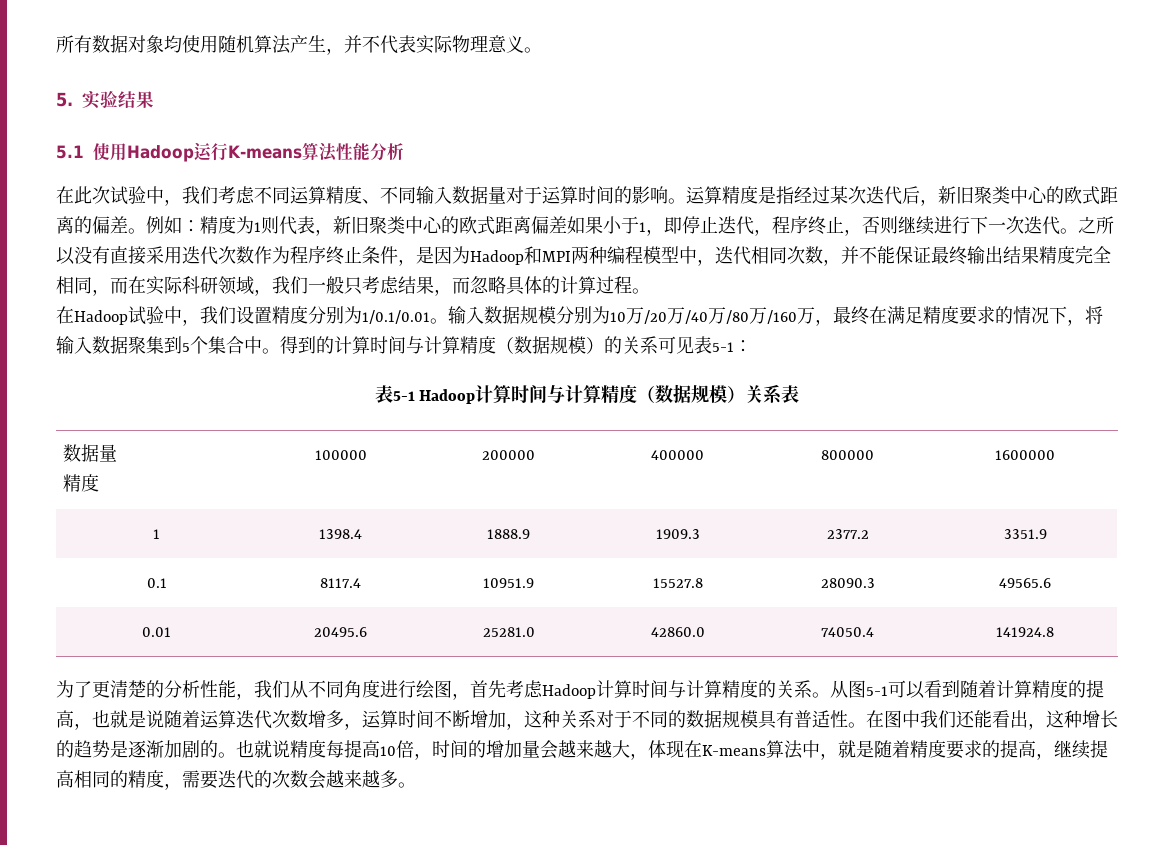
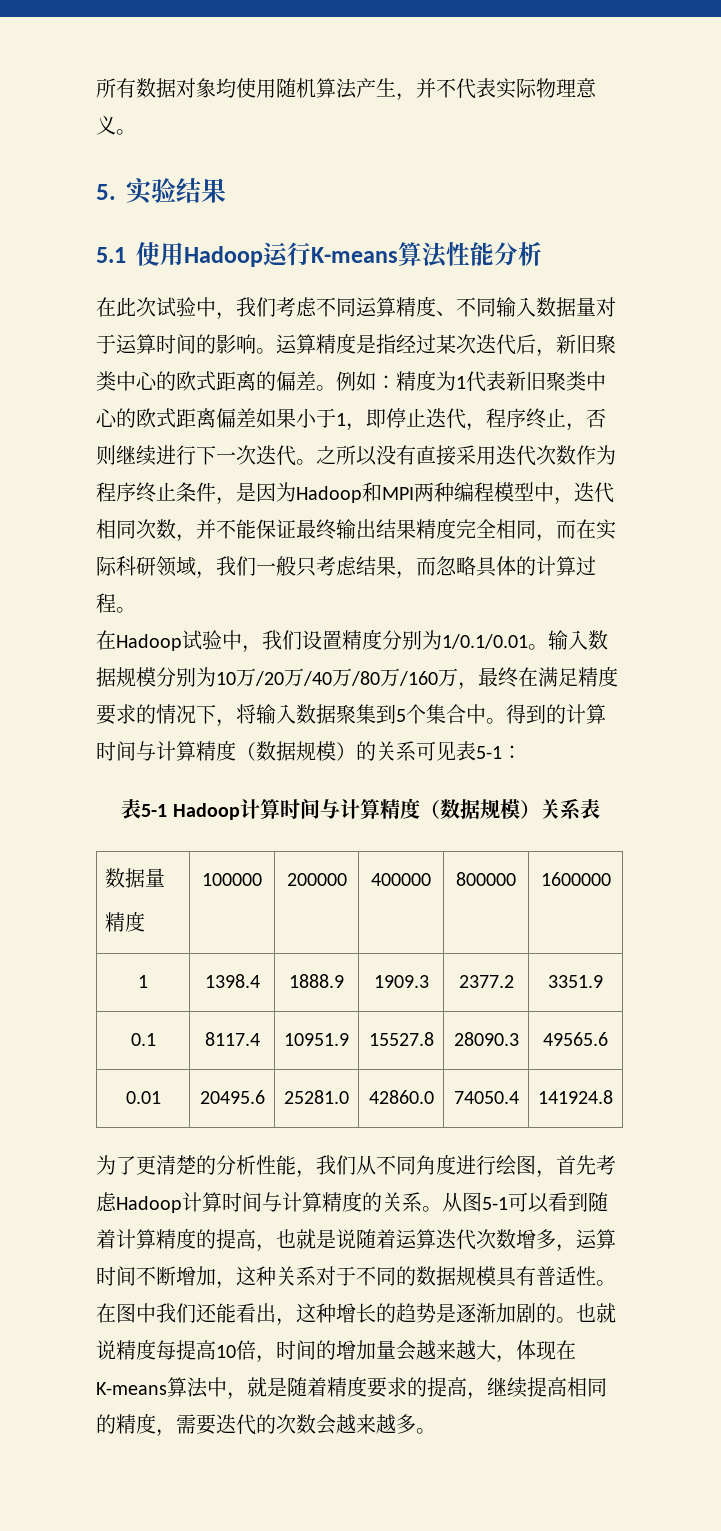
- 例如：精度为1则代表，新旧聚类中心的欧式距离偏差如果小于1，即停止迭代，程序终止，否则继续进行下一次迭代。
+ 例如：精度为1代表新旧聚类中心的欧式距离偏差如果小于1，即停止迭代，程序终止，否则继续进行下一次迭代。

